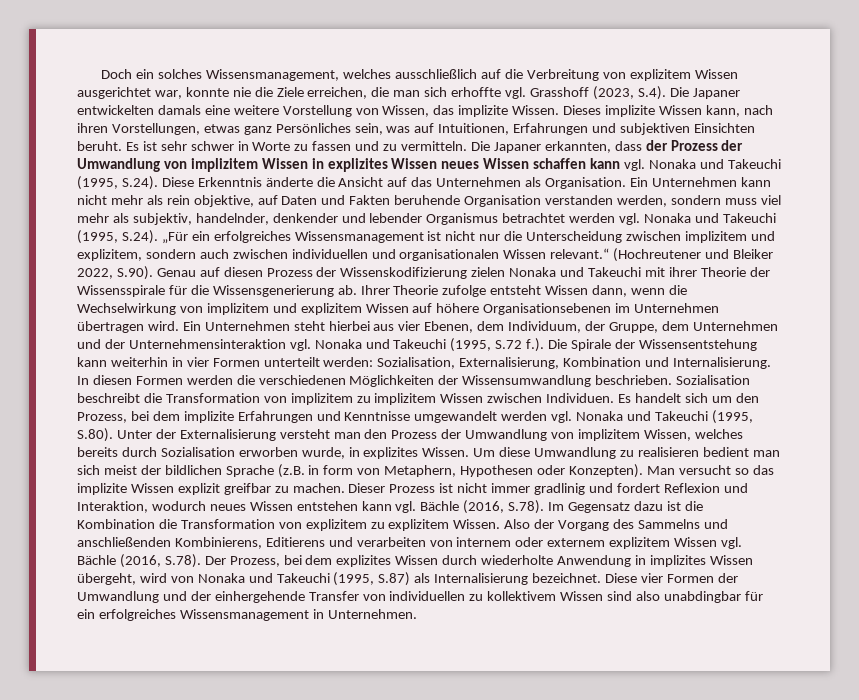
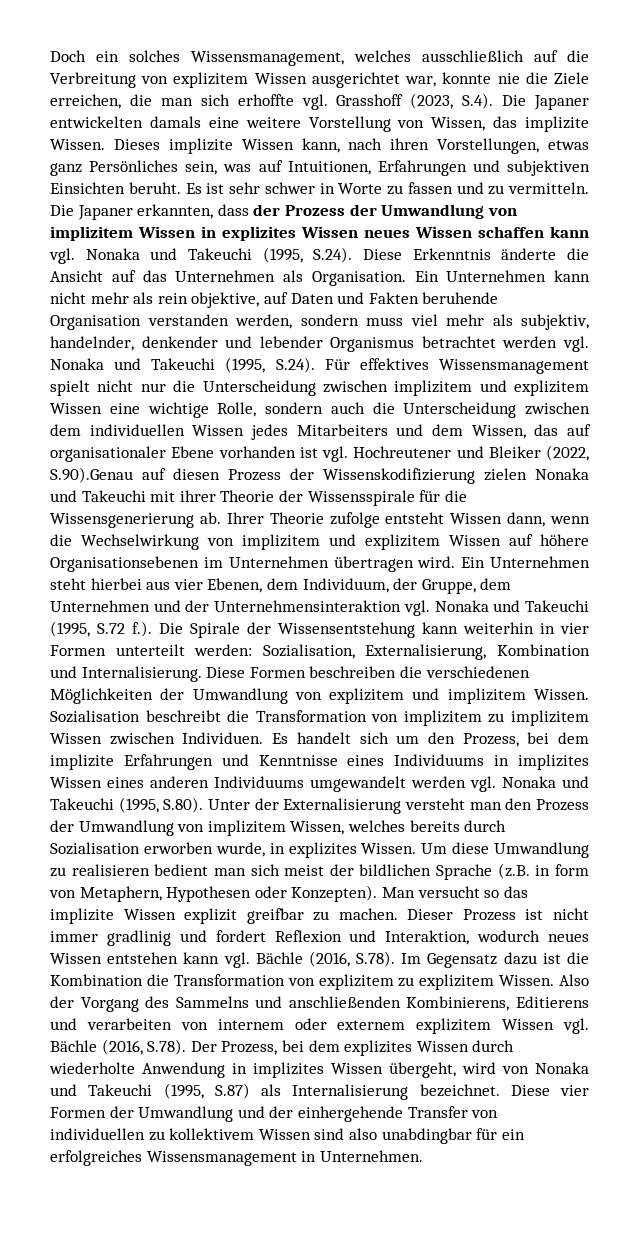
- Ein Unternehmen kann nicht mehr als rein objektive, auf Daten und Fakten beruhende Organisation verstanden werden, sondern muss viel mehr als subjektiv, handelnder, denkender und lebender Organismus betrachtet werden vgl. Nonaka und Takeuchi (1995, S.24). „Für ein erfolgreiches Wissensmanagement ist nicht nur die Unterscheidung zwischen implizitem und explizitem, sondern auch zwischen individuellen und organisationalen Wissen relevant.“ (Hochreutener und Bleiker 2022, S.90). Genau auf diesen Prozess der Wissenskodifizierung zielen Nonaka und Takeuchi mit ihrer Theorie der Wissensspirale für die Wissensgenerierung ab.
+ Ein Unternehmen kann nicht mehr als rein objektive, auf Daten und Fakten beruhende Organisation verstanden werden, sondern muss viel mehr als subjektiv, handelnder, denkender und lebender Organismus betrachtet werden vgl. Nonaka und Takeuchi (1995, S.24). Für effektives Wissensmanagement spielt nicht nur die Unterscheidung zwischen implizitem und explizitem Wissen eine wichtige Rolle, sondern auch die Unterscheidung zwischen dem individuellen Wissen jedes Mitarbeiters und dem Wissen, das auf organisationaler Ebene vorhanden ist vgl. Hochreutener und Bleiker (2022, S.90).Genau auf diesen Prozess der Wissenskodifizierung zielen Nonaka und Takeuchi mit ihrer Theorie der Wissensspirale für die Wissensgenerierung ab.
- In diesen Formen werden die verschiedenen Möglichkeiten der Wissensumwandlung beschrieben.
+ Diese Formen beschreiben die verschiedenen Möglichkeiten der Umwandlung von explizitem und implizitem Wissen.
- Es handelt sich um den Prozess, bei dem implizite Erfahrungen und Kenntnisse umgewandelt werden vgl. Nonaka und Takeuchi (1995, S.80). Unter der Externalisierung versteht man den Prozess der Umwandlung von implizitem Wissen, welches bereits durch Sozialisation erworben wurde, in explizites Wissen.
+ Es handelt sich um den Prozess, bei dem implizite Erfahrungen und Kenntnisse eines Individuums in implizites Wissen eines anderen Individuums umgewandelt werden vgl. Nonaka und Takeuchi (1995, S.80). Unter der Externalisierung versteht man den Prozess der Umwandlung von implizitem Wissen, welches bereits durch Sozialisation erworben wurde, in explizites Wissen.

